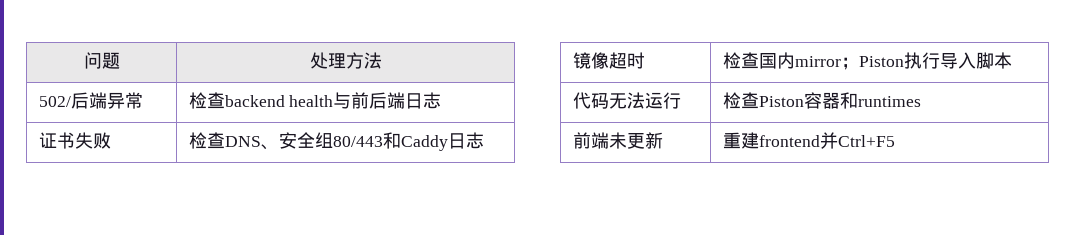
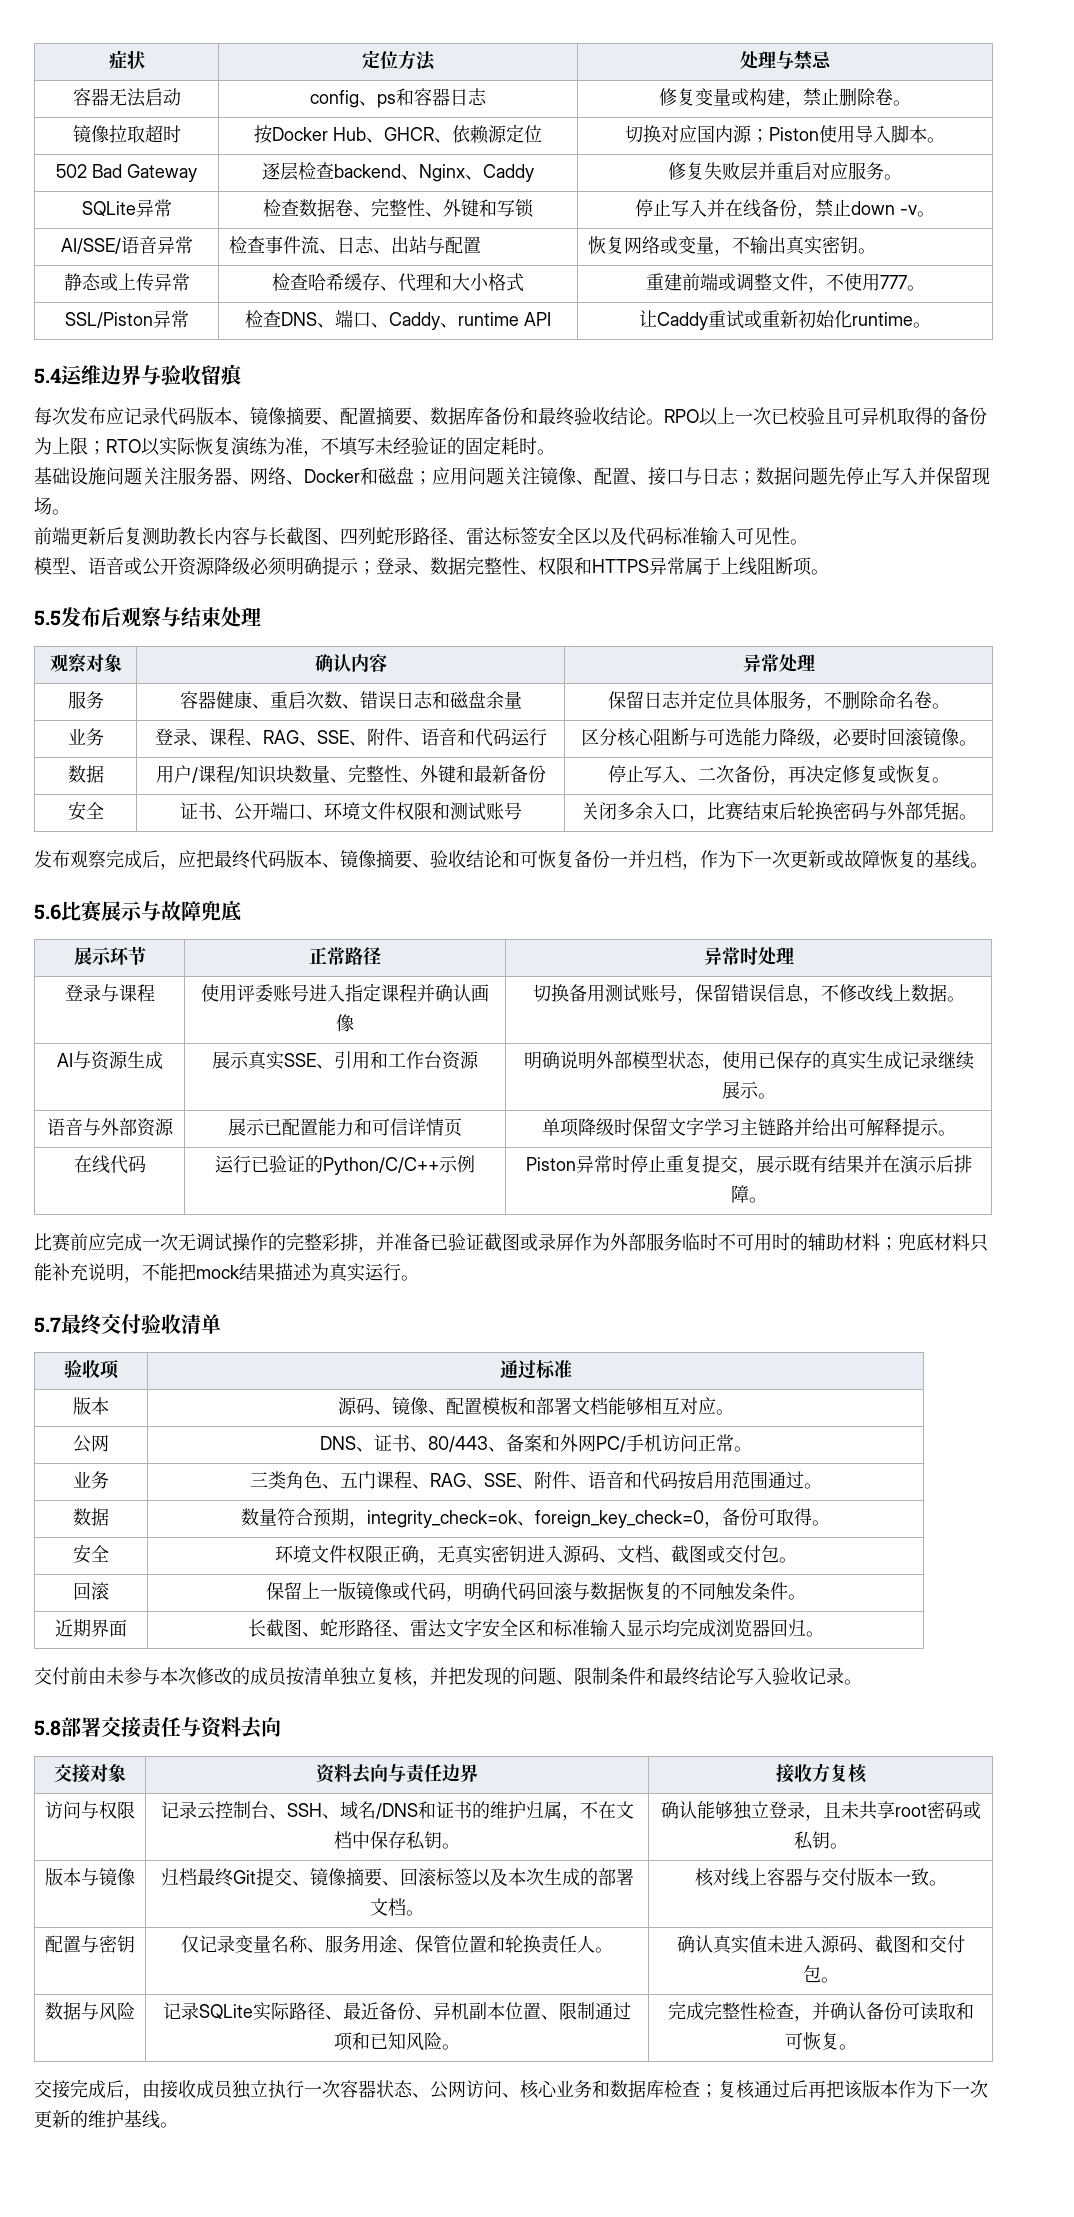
- 问题 | 处理方法
- 502/后端异常 | 检查backend health与前后端日志
- 证书失败 | 检查DNS、安全组80/443和Caddy日志
- 镜像超时 | 检查国内mirror；Piston执行导入脚本
- 代码无法运行 | 检查Piston容器和runtimes
- 前端未更新 | 重建frontend并Ctrl+F5
+ 症状 | 定位方法 | 处理与禁忌
+ 容器无法启动 | config、ps和容器日志 | 修复变量或构建，禁止删除卷。
+ 镜像拉取超时 | 按Docker Hub、GHCR、依赖源定位 | 切换对应国内源；Piston使用导入脚本。
+ 502 Bad Gateway | 逐层检查backend、Nginx、Caddy | 修复失败层并重启对应服务。
+ SQLite异常 | 检查数据卷、完整性、外键和写锁 | 停止写入并在线备份，禁止down -v。
+ AI/SSE/语音异常 | 检查事件流、日志、出站与配置 | 恢复网络或变量，不输出真实密钥。
+ 静态或上传异常 | 检查哈希缓存、代理和大小格式 | 重建前端或调整文件，不使用777。
+ SSL/Piston异常 | 检查DNS、端口、Caddy、runtime API | 让Caddy重试或重新初始化runtime。
+ 5.4运维边界与验收留痕
+ 每次发布应记录代码版本、镜像摘要、配置摘要、数据库备份和最终验收结论。RPO以上一次已校验且可异机取得的备份为上限；RTO以实际恢复演练为准，不填写未经验证的固定耗时。
+ 基础设施问题关注服务器、网络、Docker和磁盘；应用问题关注镜像、配置、接口与日志；数据问题先停止写入并保留现场。
+ 前端更新后复测助教长内容与长截图、四列蛇形路径、雷达标签安全区以及代码标准输入可见性。
+ 模型、语音或公开资源降级必须明确提示；登录、数据完整性、权限和HTTPS异常属于上线阻断项。
+ 5.5发布后观察与结束处理
+ 观察对象 | 确认内容 | 异常处理
+ 服务 | 容器健康、重启次数、错误日志和磁盘余量 | 保留日志并定位具体服务，不删除命名卷。
+ 业务 | 登录、课程、RAG、SSE、附件、语音和代码运行 | 区分核心阻断与可选能力降级，必要时回滚镜像。
+ 数据 | 用户/课程/知识块数量、完整性、外键和最新备份 | 停止写入、二次备份，再决定修复或恢复。
+ 安全 | 证书、公开端口、环境文件权限和测试账号 | 关闭多余入口，比赛结束后轮换密码与外部凭据。
+ 发布观察完成后，应把最终代码版本、镜像摘要、验收结论和可恢复备份一并归档，作为下一次更新或故障恢复的基线。
+ 5.6比赛展示与故障兜底
+ 展示环节 | 正常路径 | 异常时处理
+ 登录与课程 | 使用评委账号进入指定课程并确认画像 | 切换备用测试账号，保留错误信息，不修改线上数据。
+ AI与资源生成 | 展示真实SSE、引用和工作台资源 | 明确说明外部模型状态，使用已保存的真实生成记录继续展示。
+ 语音与外部资源 | 展示已配置能力和可信详情页 | 单项降级时保留文字学习主链路并给出可解释提示。
+ 在线代码 | 运行已验证的Python/C/C++示例 | Piston异常时停止重复提交，展示既有结果并在演示后排障。
+ 比赛前应完成一次无调试操作的完整彩排，并准备已验证截图或录屏作为外部服务临时不可用时的辅助材料；兜底材料只能补充说明，不能把mock结果描述为真实运行。
+ 5.7最终交付验收清单
+ 验收项 | 通过标准
+ 版本 | 源码、镜像、配置模板和部署文档能够相互对应。
+ 公网 | DNS、证书、80/443、备案和外网PC/手机访问正常。
+ 业务 | 三类角色、五门课程、RAG、SSE、附件、语音和代码按启用范围通过。
+ 数据 | 数量符合预期，integrity_check=ok、foreign_key_check=0，备份可取得。
+ 安全 | 环境文件权限正确，无真实密钥进入源码、文档、截图或交付包。
+ 回滚 | 保留上一版镜像或代码，明确代码回滚与数据恢复的不同触发条件。
+ 近期界面 | 长截图、蛇形路径、雷达文字安全区和标准输入显示均完成浏览器回归。
+ 交付前由未参与本次修改的成员按清单独立复核，并把发现的问题、限制条件和最终结论写入验收记录。
+ 5.8部署交接责任与资料去向
+ 交接对象 | 资料去向与责任边界 | 接收方复核
+ 访问与权限 | 记录云控制台、SSH、域名/DNS和证书的维护归属，不在文档中保存私钥。 | 确认能够独立登录，且未共享root密码或私钥。
+ 版本与镜像 | 归档最终Git提交、镜像摘要、回滚标签以及本次生成的部署文档。 | 核对线上容器与交付版本一致。
+ 配置与密钥 | 仅记录变量名称、服务用途、保管位置和轮换责任人。 | 确认真实值未进入源码、截图和交付包。
+ 数据与风险 | 记录SQLite实际路径、最近备份、异机副本位置、限制通过项和已知风险。 | 完成完整性检查，并确认备份可读取和可恢复。
+ 交接完成后，由接收成员独立执行一次容器状态、公网访问、核心业务和数据库检查；复核通过后再把该版本作为下一次更新的维护基线。

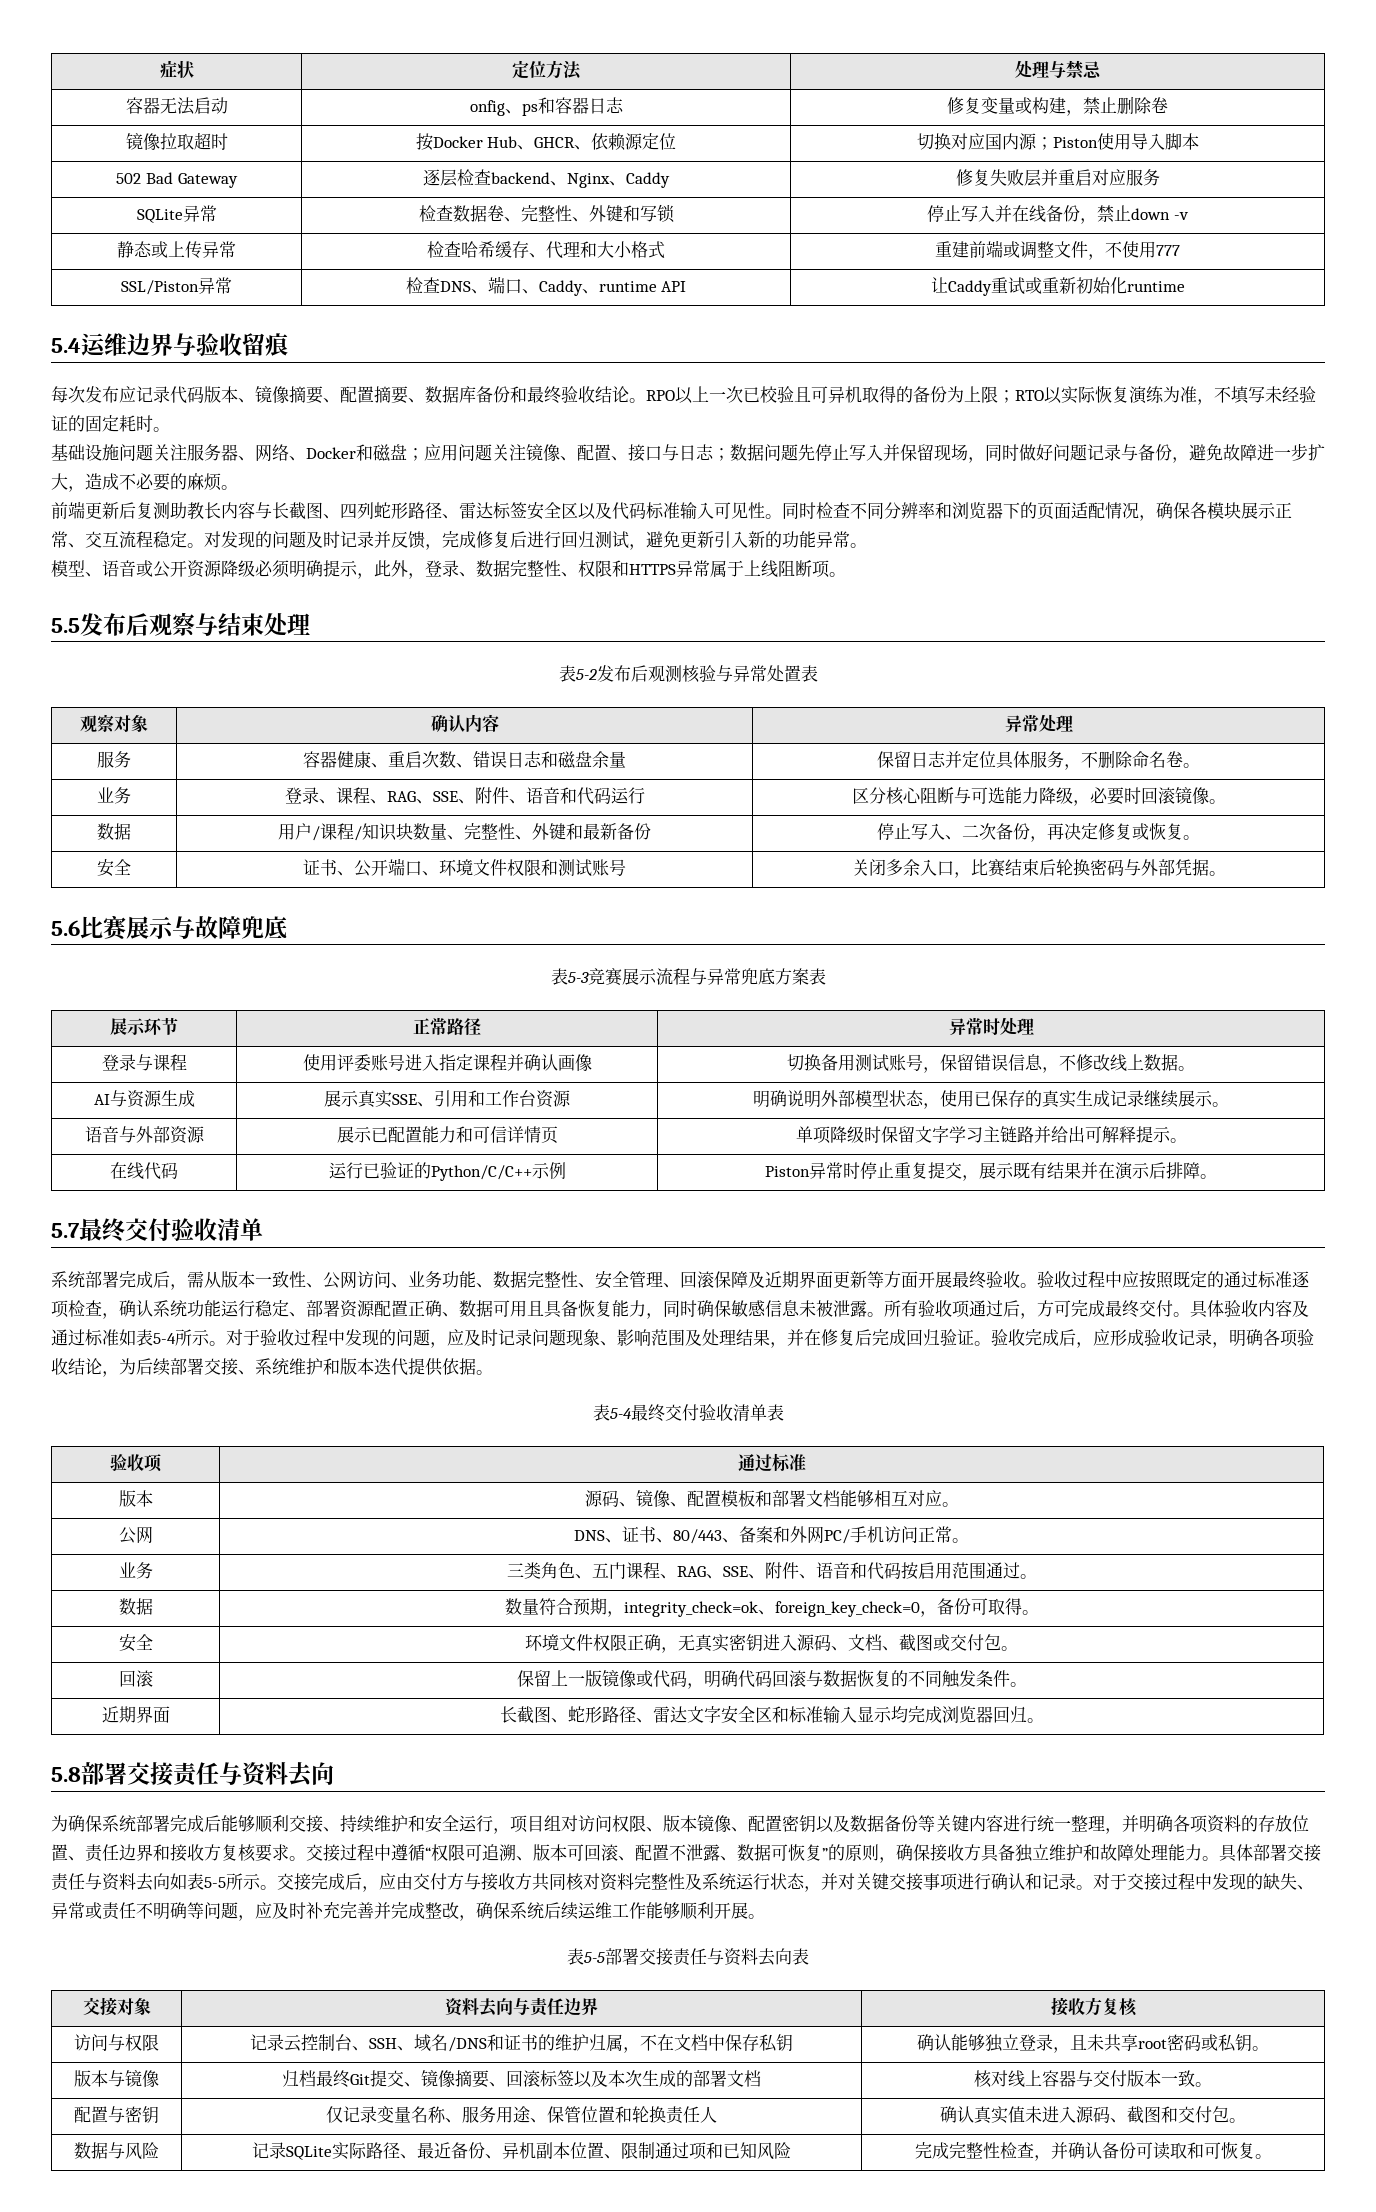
- 容器无法启动 | config、ps和容器日志 | 修复变量或构建，禁止删除卷。
+ 容器无法启动 | onfig、ps和容器日志 | 修复变量或构建，禁止删除卷
- 镜像拉取超时 | 按Docker Hub、GHCR、依赖源定位 | 切换对应国内源；Piston使用导入脚本。
+ 镜像拉取超时 | 按Docker Hub、GHCR、依赖源定位 | 切换对应国内源；Piston使用导入脚本
- 502 Bad Gateway | 逐层检查backend、Nginx、Caddy | 修复失败层并重启对应服务。
+ 502 Bad Gateway | 逐层检查backend、Nginx、Caddy | 修复失败层并重启对应服务
- SQLite异常 | 检查数据卷、完整性、外键和写锁 | 停止写入并在线备份，禁止down -v。
- AI/SSE/语音异常 | 检查事件流、日志、出站与配置 | 恢复网络或变量，不输出真实密钥。
+ SQLite异常 | 检查数据卷、完整性、外键和写锁 | 停止写入并在线备份，禁止down -v
- 静态或上传异常 | 检查哈希缓存、代理和大小格式 | 重建前端或调整文件，不使用777。
+ 静态或上传异常 | 检查哈希缓存、代理和大小格式 | 重建前端或调整文件，不使用777
- SSL/Piston异常 | 检查DNS、端口、Caddy、runtime API | 让Caddy重试或重新初始化runtime。
+ SSL/Piston异常 | 检查DNS、端口、Caddy、runtime API | 让Caddy重试或重新初始化runtime
- 基础设施问题关注服务器、网络、Docker和磁盘；应用问题关注镜像、配置、接口与日志；数据问题先停止写入并保留现场。
+ 基础设施问题关注服务器、网络、Docker和磁盘；应用问题关注镜像、配置、接口与日志；数据问题先停止写入并保留现场，同时做好问题记录与备份，避免故障进一步扩大，造成不必要的麻烦。
+ 同时检查不同分辨率和浏览器下的页面适配情况，确保各模块展示正常、交互流程稳定。对发现的问题及时记录并反馈，完成修复后进行回归测试，避免更新引入新的功能异常。
- 模型、语音或公开资源降级必须明确提示；登录、数据完整性、权限和HTTPS异常属于上线阻断项。
+ 模型、语音或公开资源降级必须明确提示，此外，登录、数据完整性、权限和HTTPS异常属于上线阻断项。
+ 表5-2发布后观测核验与异常处置表
- 发布观察完成后，应把最终代码版本、镜像摘要、验收结论和可恢复备份一并归档，作为下一次更新或故障恢复的基线。
+ 表5-3竞赛展示流程与异常兜底方案表
- 比赛前应完成一次无调试操作的完整彩排，并准备已验证截图或录屏作为外部服务临时不可用时的辅助材料；兜底材料只能补充说明，不能把mock结果描述为真实运行。
+ 系统部署完成后，需从版本一致性、公网访问、业务功能、数据完整性、安全管理、回滚保障及近期界面更新等方面开展最终验收。验收过程中应按照既定的通过标准逐项检查，确认系统功能运行稳定、部署资源配置正确、数据可用且具备恢复能力，同时确保敏感信息未被泄露。所有验收项通过后，方可完成最终交付。具体验收内容及通过标准如表5-4所示。对于验收过程中发现的问题，应及时记录问题现象、影响范围及处理结果，并在修复后完成回归验证。验收完成后，应形成验收记录，明确各项验收结论，为后续部署交接、系统维护和版本迭代提供依据。
+ 表5-4最终交付验收清单表
- 交付前由未参与本次修改的成员按清单独立复核，并把发现的问题、限制条件和最终结论写入验收记录。
+ 为确保系统部署完成后能够顺利交接、持续维护和安全运行，项目组对访问权限、版本镜像、配置密钥以及数据备份等关键内容进行统一整理，并明确各项资料的存放位置、责任边界和接收方复核要求。交接过程中遵循“权限可追溯、版本可回滚、配置不泄露、数据可恢复”的原则，确保接收方具备独立维护和故障处理能力。具体部署交接责任与资料去向如表5-5所示。交接完成后，应由交付方与接收方共同核对资料完整性及系统运行状态，并对关键交接事项进行确认和记录。对于交接过程中发现的缺失、异常或责任不明确等问题，应及时补充完善并完成整改，确保系统后续运维工作能够顺利开展。
+ 表5-5部署交接责任与资料去向表
- 访问与权限 | 记录云控制台、SSH、域名/DNS和证书的维护归属，不在文档中保存私钥。 | 确认能够独立登录，且未共享root密码或私钥。
+ 访问与权限 | 记录云控制台、SSH、域名/DNS和证书的维护归属，不在文档中保存私钥 | 确认能够独立登录，且未共享root密码或私钥。
- 版本与镜像 | 归档最终Git提交、镜像摘要、回滚标签以及本次生成的部署文档。 | 核对线上容器与交付版本一致。
+ 版本与镜像 | 归档最终Git提交、镜像摘要、回滚标签以及本次生成的部署文档 | 核对线上容器与交付版本一致。
- 配置与密钥 | 仅记录变量名称、服务用途、保管位置和轮换责任人。 | 确认真实值未进入源码、截图和交付包。
+ 配置与密钥 | 仅记录变量名称、服务用途、保管位置和轮换责任人 | 确认真实值未进入源码、截图和交付包。
- 数据与风险 | 记录SQLite实际路径、最近备份、异机副本位置、限制通过项和已知风险。 | 完成完整性检查，并确认备份可读取和可恢复。
+ 数据与风险 | 记录SQLite实际路径、最近备份、异机副本位置、限制通过项和已知风险 | 完成完整性检查，并确认备份可读取和可恢复。
- 交接完成后，由接收成员独立执行一次容器状态、公网访问、核心业务和数据库检查；复核通过后再把该版本作为下一次更新的维护基线。

